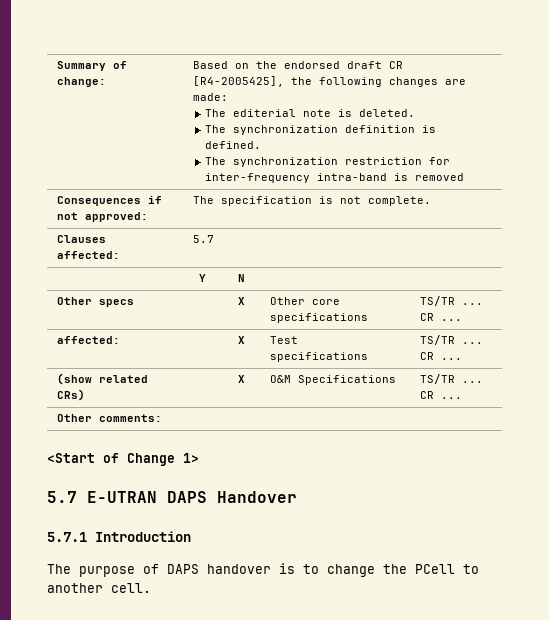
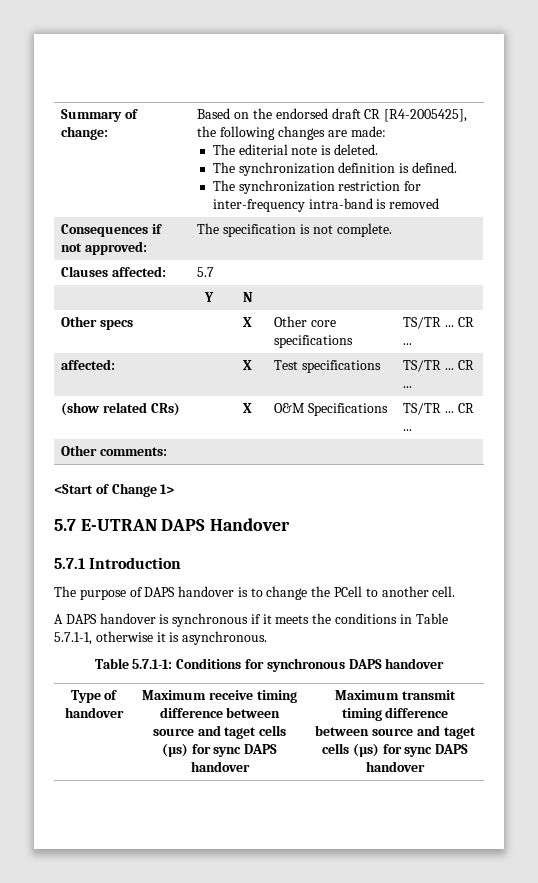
+ A DAPS handover is synchronous if it meets the conditions in Table 5.7.1-1, otherwise it is asynchronous.
+ Table 5.7.1-1: Conditions for synchronous DAPS handover
+ Type of handover | Maximum receive timing difference between source and taget cells (µs) for sync DAPS handover | Maximum transmit timing difference between source and taget cells (µs) for sync DAPS handover

